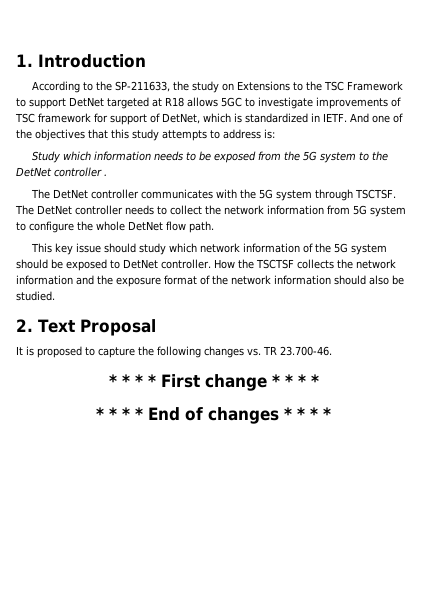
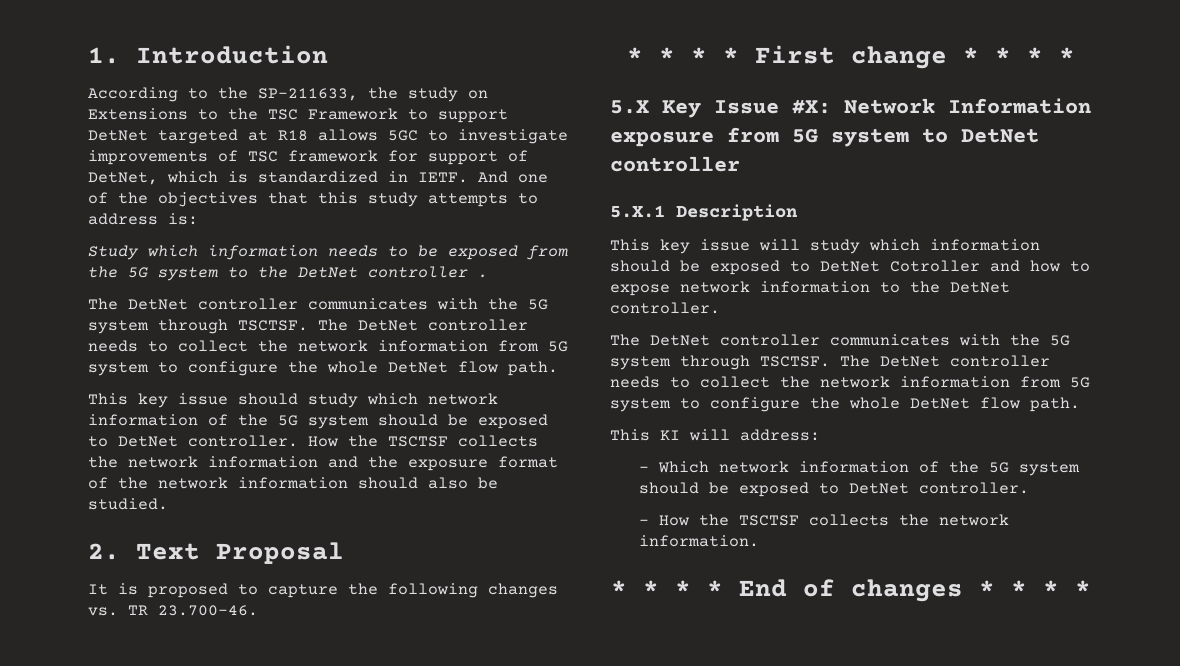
+ 5.X Key Issue #X: Network Information exposure from 5G system to DetNet controller
+ 5.X.1 Description
+ This key issue will study which information should be exposed to DetNet Cotroller and how to expose network information to the DetNet controller.
+ The DetNet controller communicates with the 5G system through TSCTSF. The DetNet controller needs to collect the network information from 5G system to configure the whole DetNet flow path.
+ This KI will address:
+ - Which network information of the 5G system should be exposed to DetNet controller.
+ - How the TSCTSF collects the network information.

